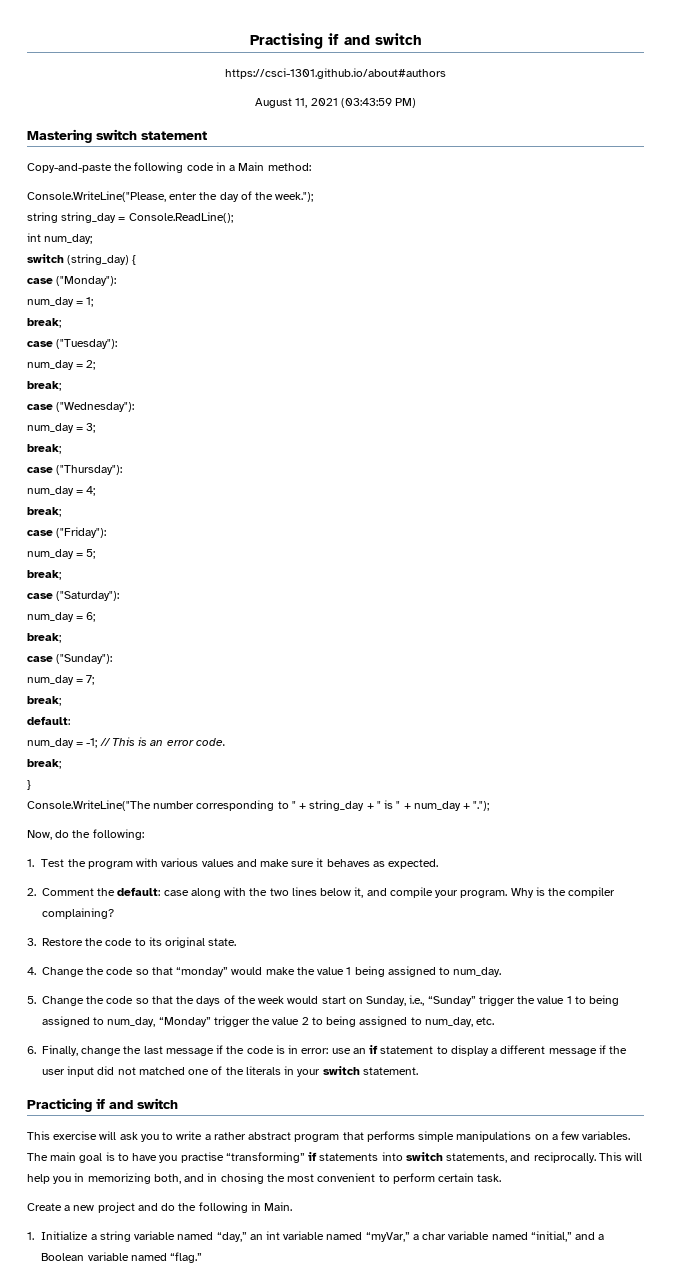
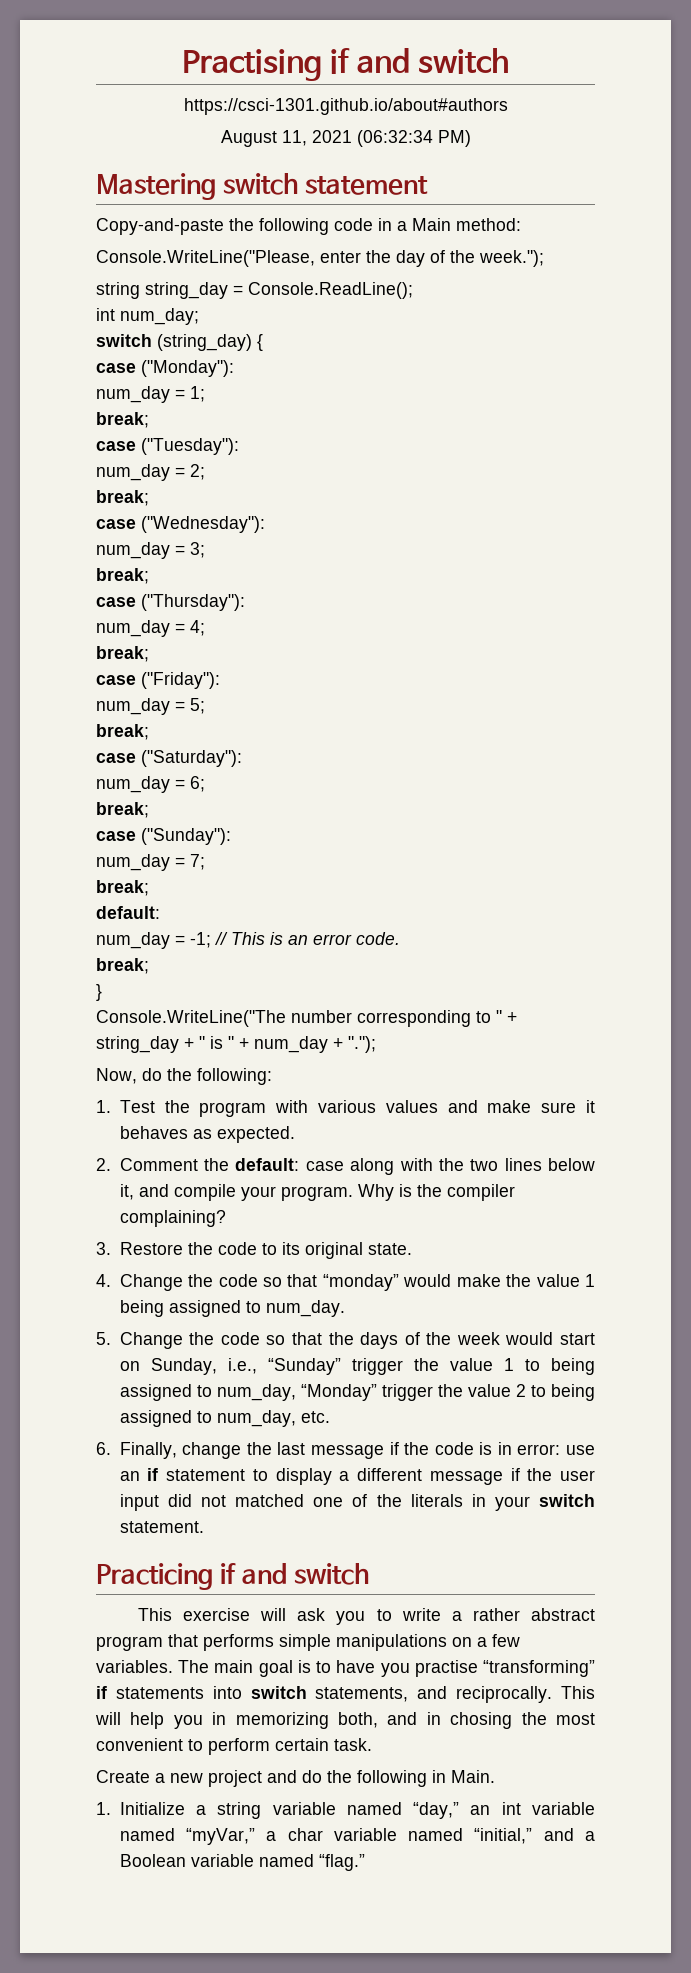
- August 11, 2021 (03:43:59 PM)
+ August 11, 2021 (06:32:34 PM)

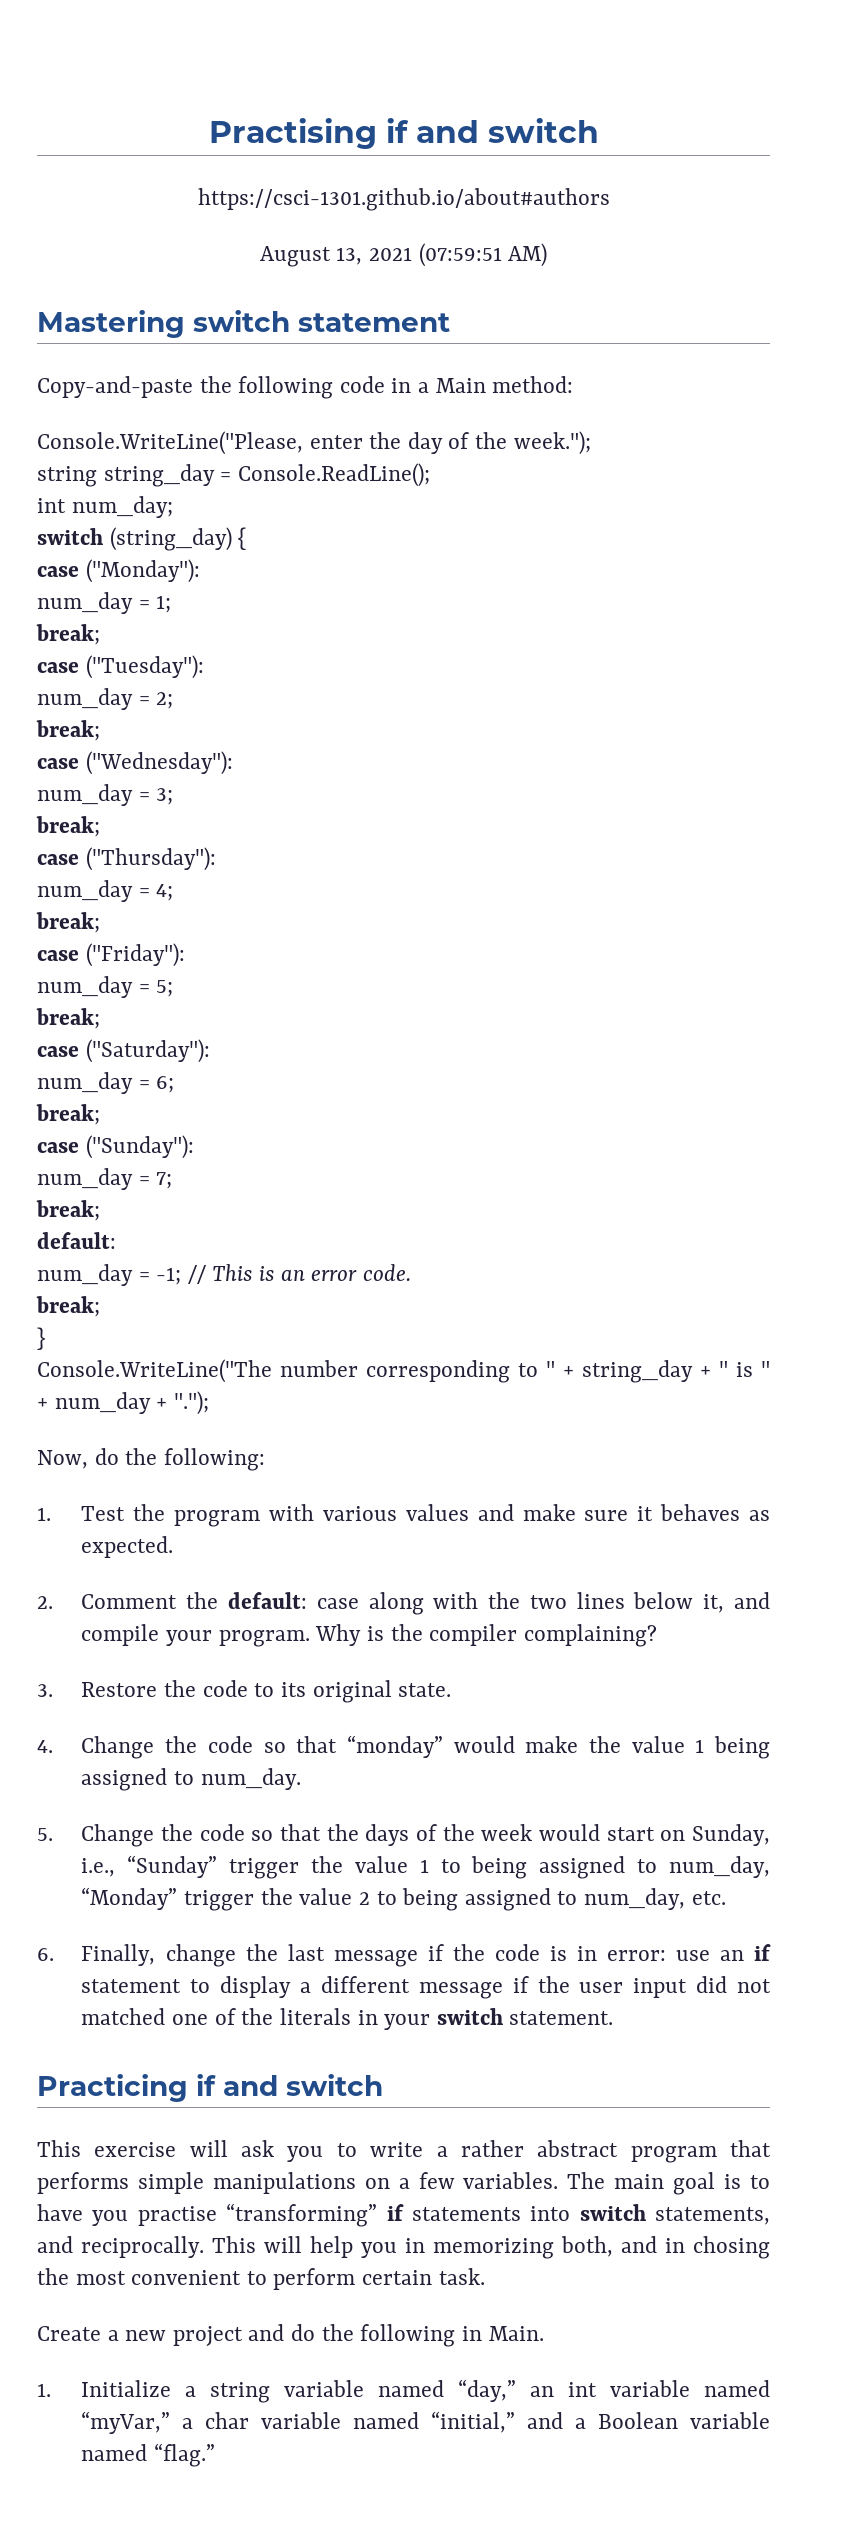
- August 11, 2021 (06:32:34 PM)
+ August 13, 2021 (07:59:51 AM)

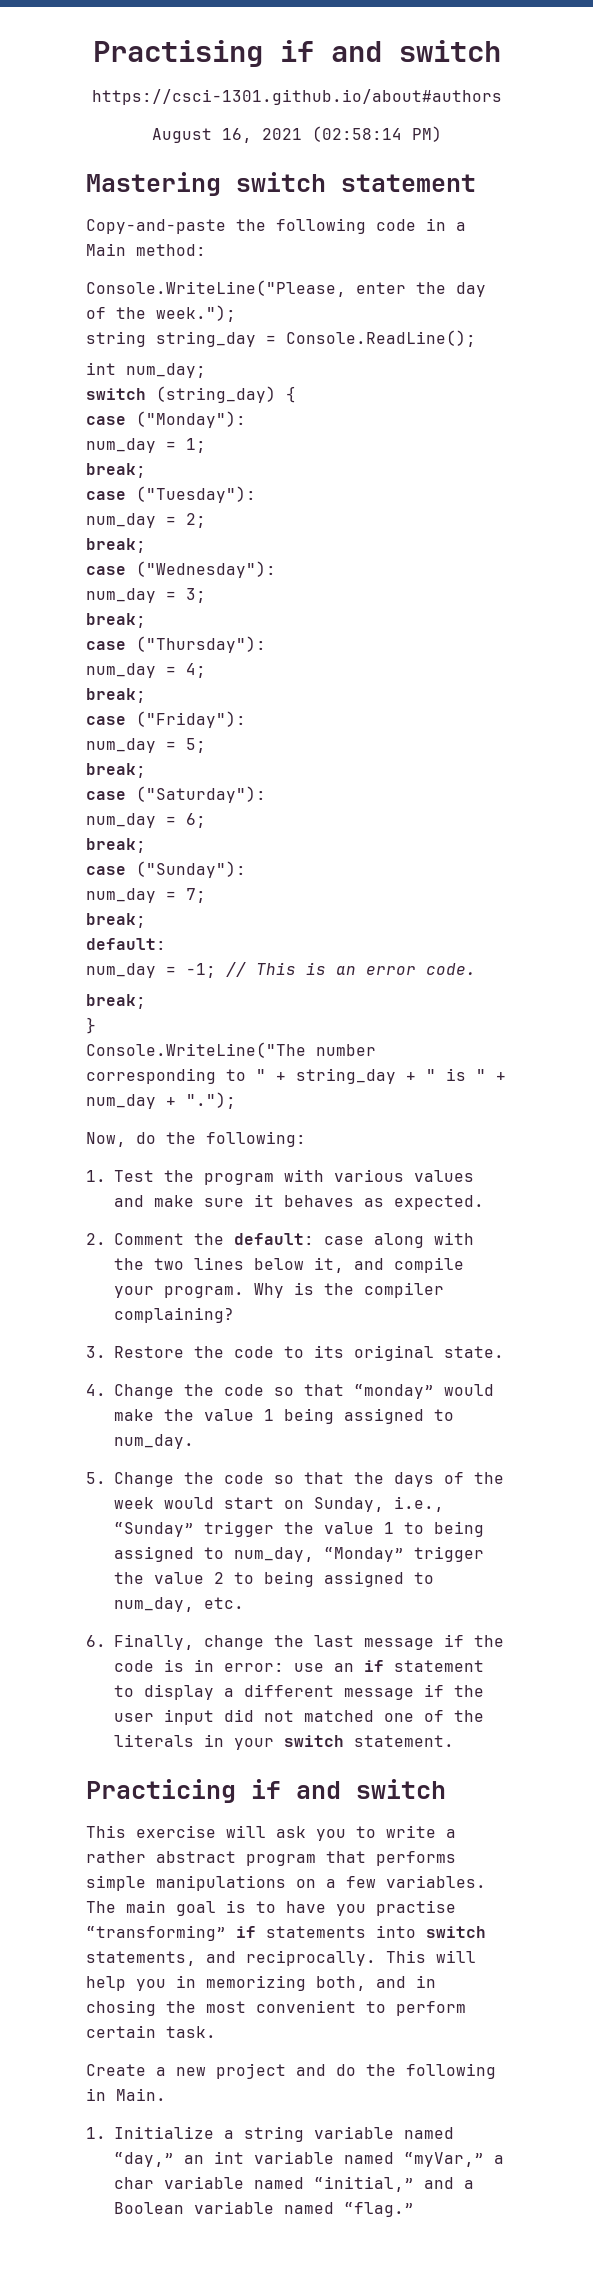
- August 13, 2021 (07:59:51 AM)
+ August 16, 2021 (02:58:14 PM)

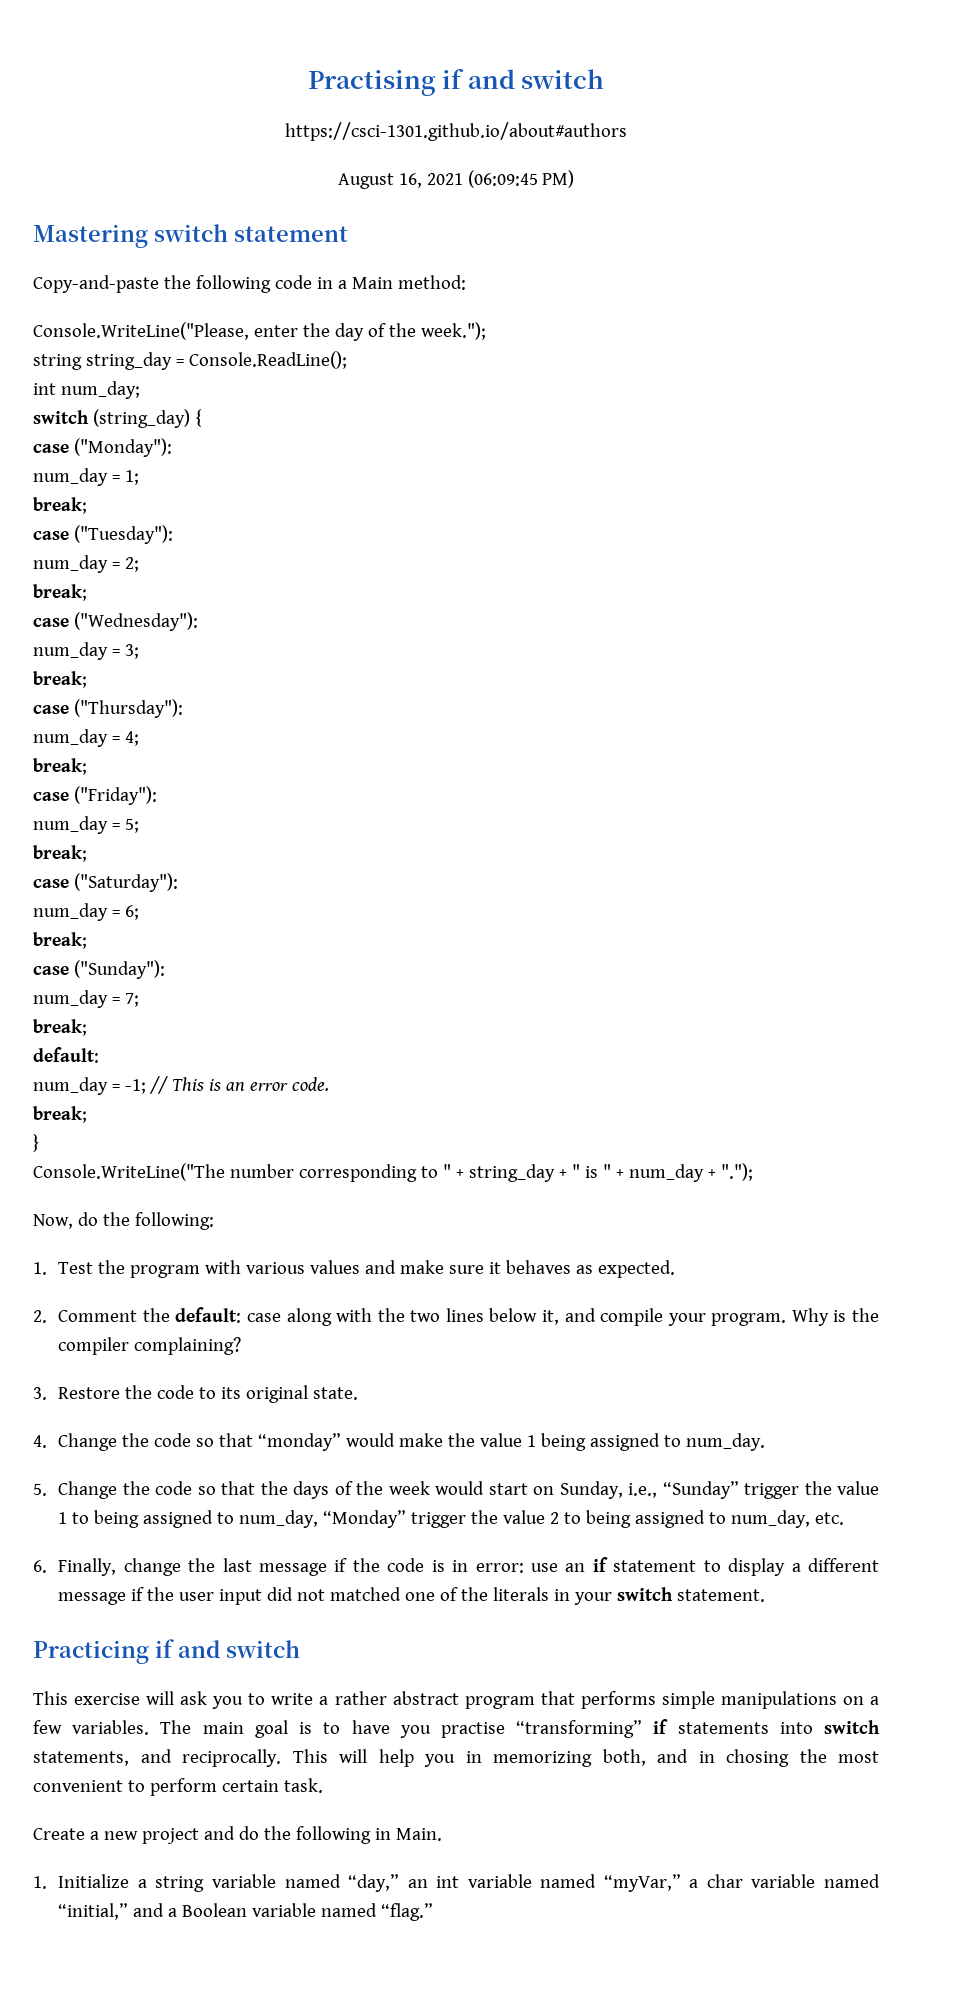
- August 16, 2021 (02:58:14 PM)
+ August 16, 2021 (06:09:45 PM)

